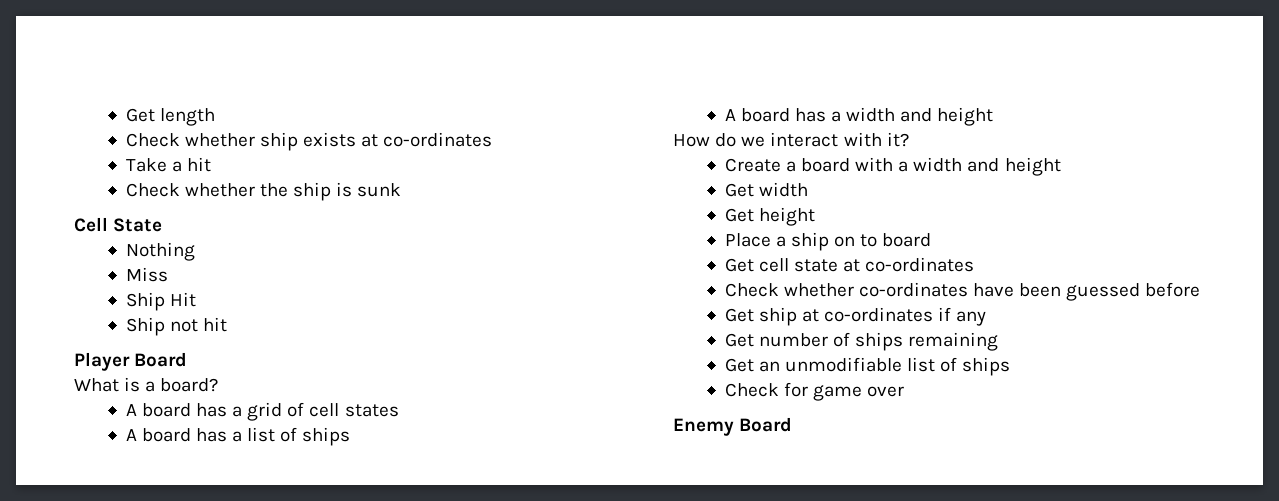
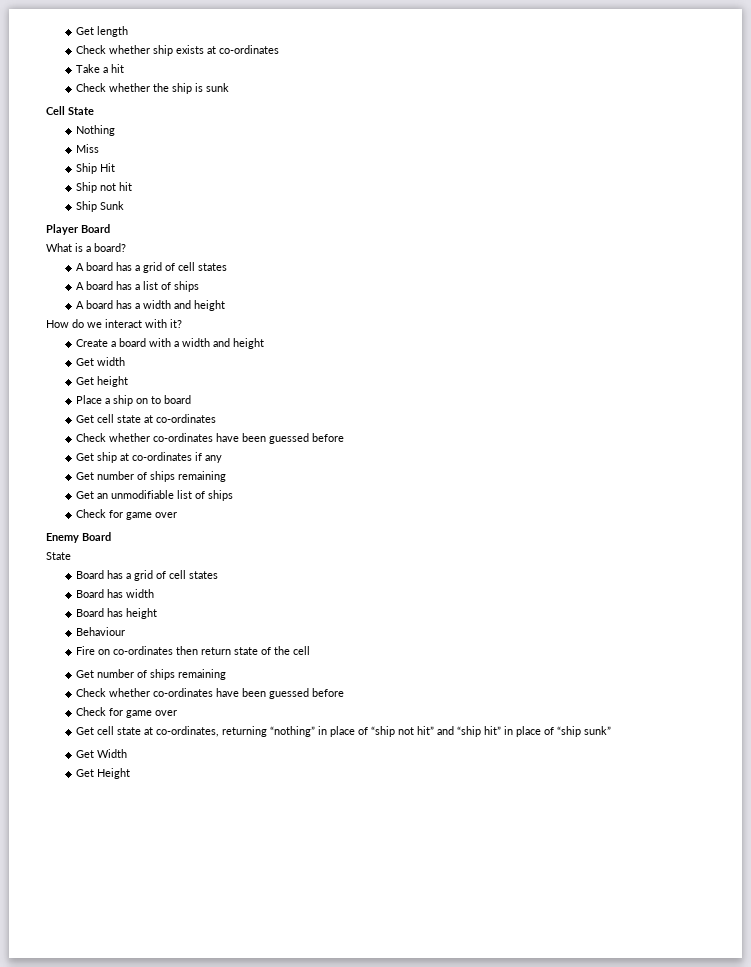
+ Ship Sunk
  Enemy Board
+ State
+ Board has a grid of cell states
+ Board has width
+ Board has height
+ Behaviour
+ Fire on co-ordinates then return state of the cell
+ Get number of ships remaining
+ Check whether co-ordinates have been guessed before
+ Check for game over
+ Get cell state at co-ordinates, returning “nothing” in place of “ship not hit” and “ship hit” in place of “ship sunk”
+ Get Width
+ Get Height

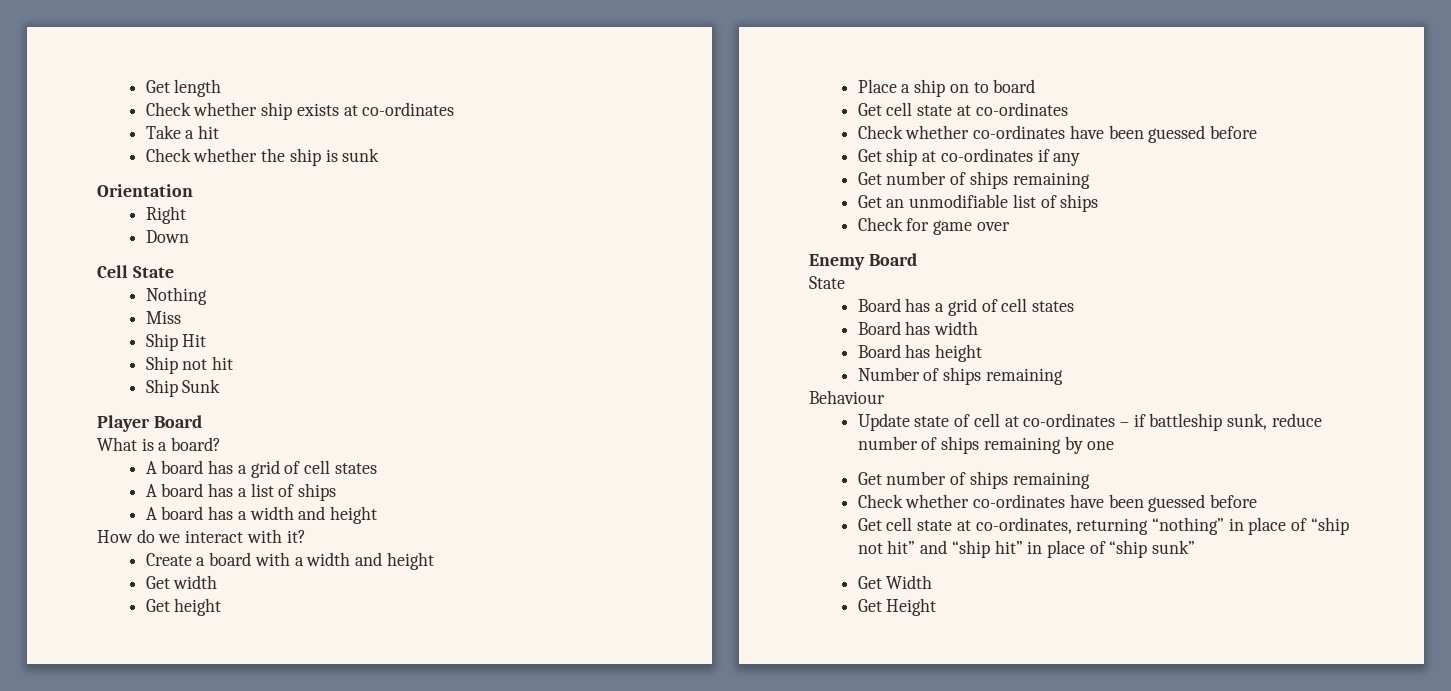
+ Orientation
+ Right
+ Down
+ Number of ships remaining
  Behaviour
- Fire on co-ordinates then return state of the cell
+ Update state of cell at co-ordinates – if battleship sunk, reduce number of ships remaining by one
  Get number of ships remaining
  Check whether co-ordinates have been guessed before
- Check for game over

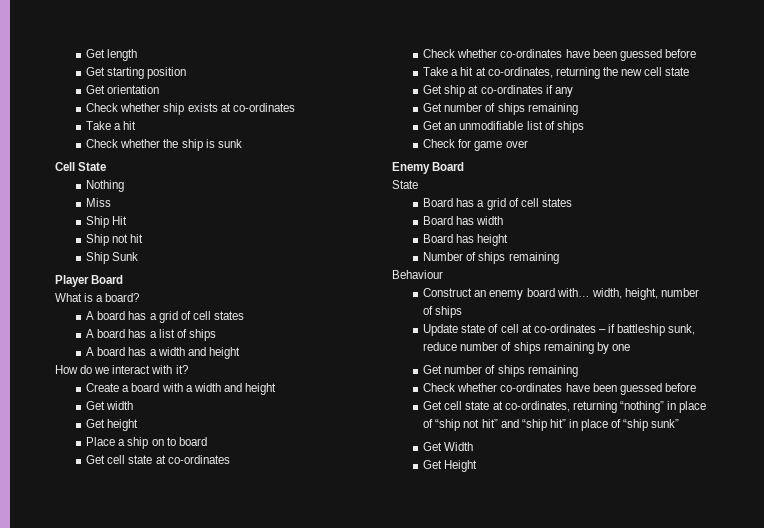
+ Get starting position
+ Get orientation
- Orientation
- Right
- Down
+ Take a hit at co-ordinates, returning the new cell state
+ Construct an enemy board with… width, height, number of ships

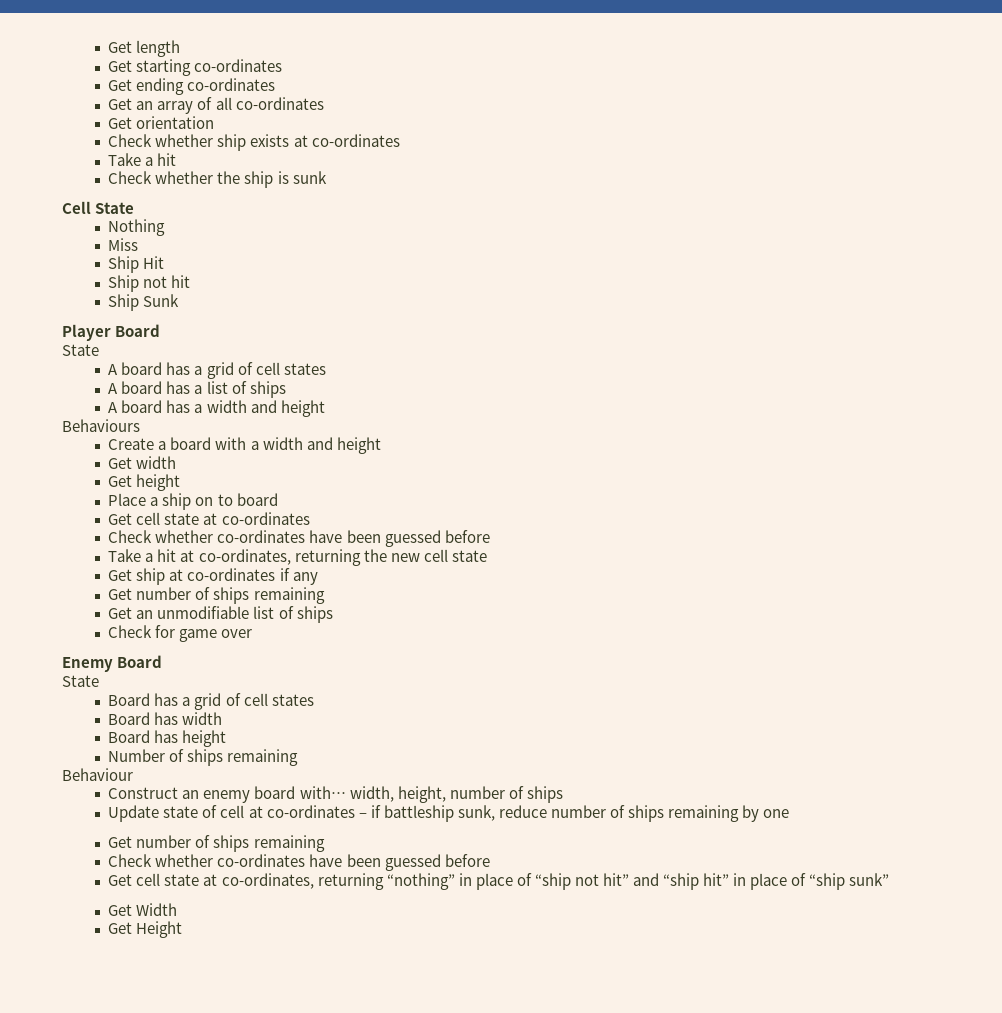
- Get starting position
+ Get starting co-ordinates
+ Get ending co-ordinates
+ Get an array of all co-ordinates
  Player Board
- What is a board?
+ State
- How do we interact with it?
+ Behaviours

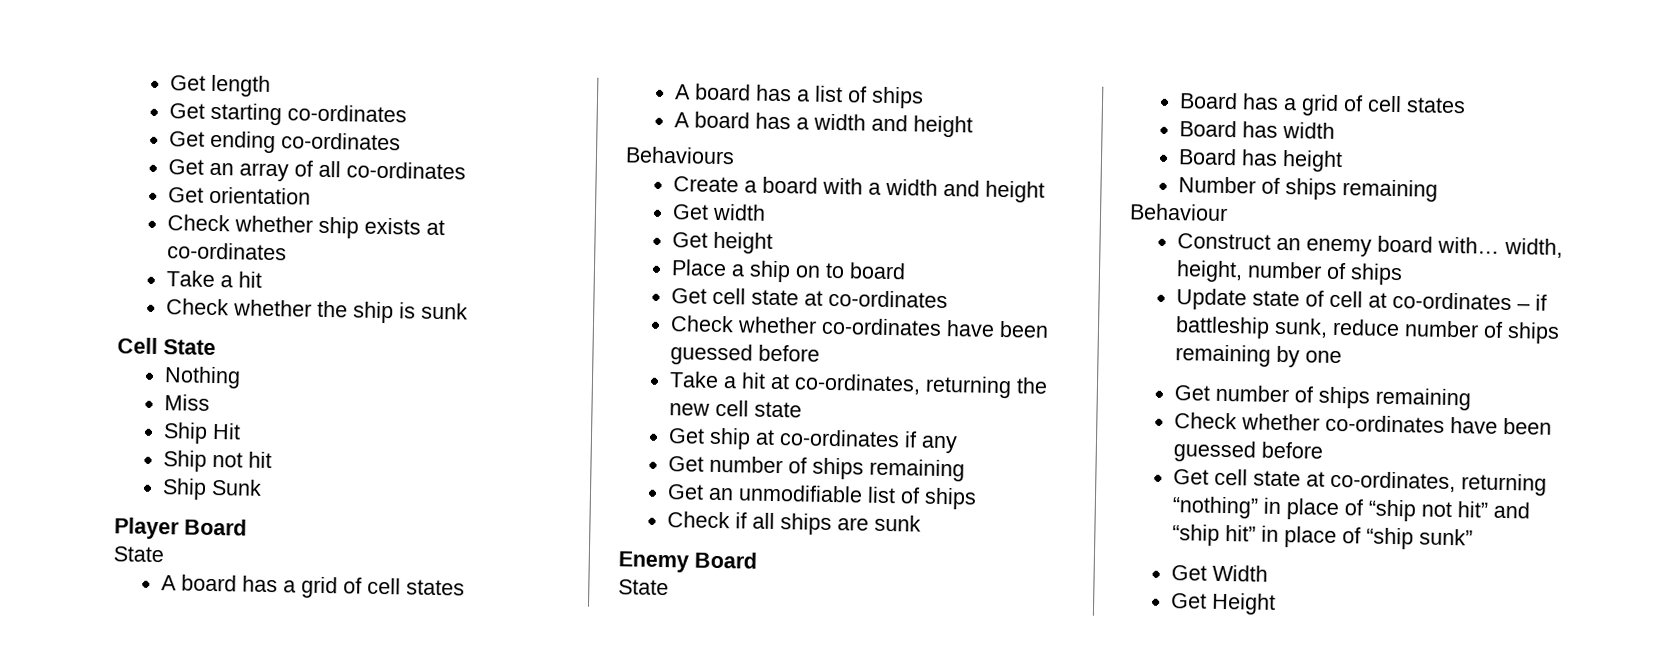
- Check for game over
+ Check if all ships are sunk

